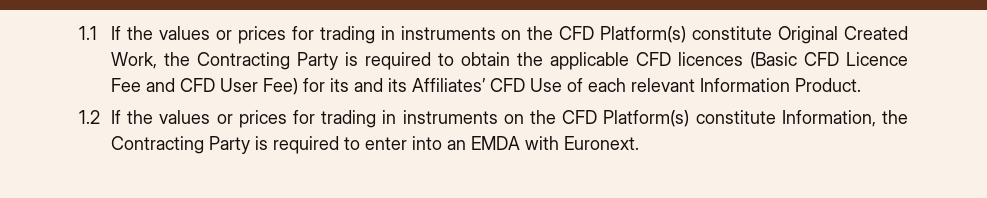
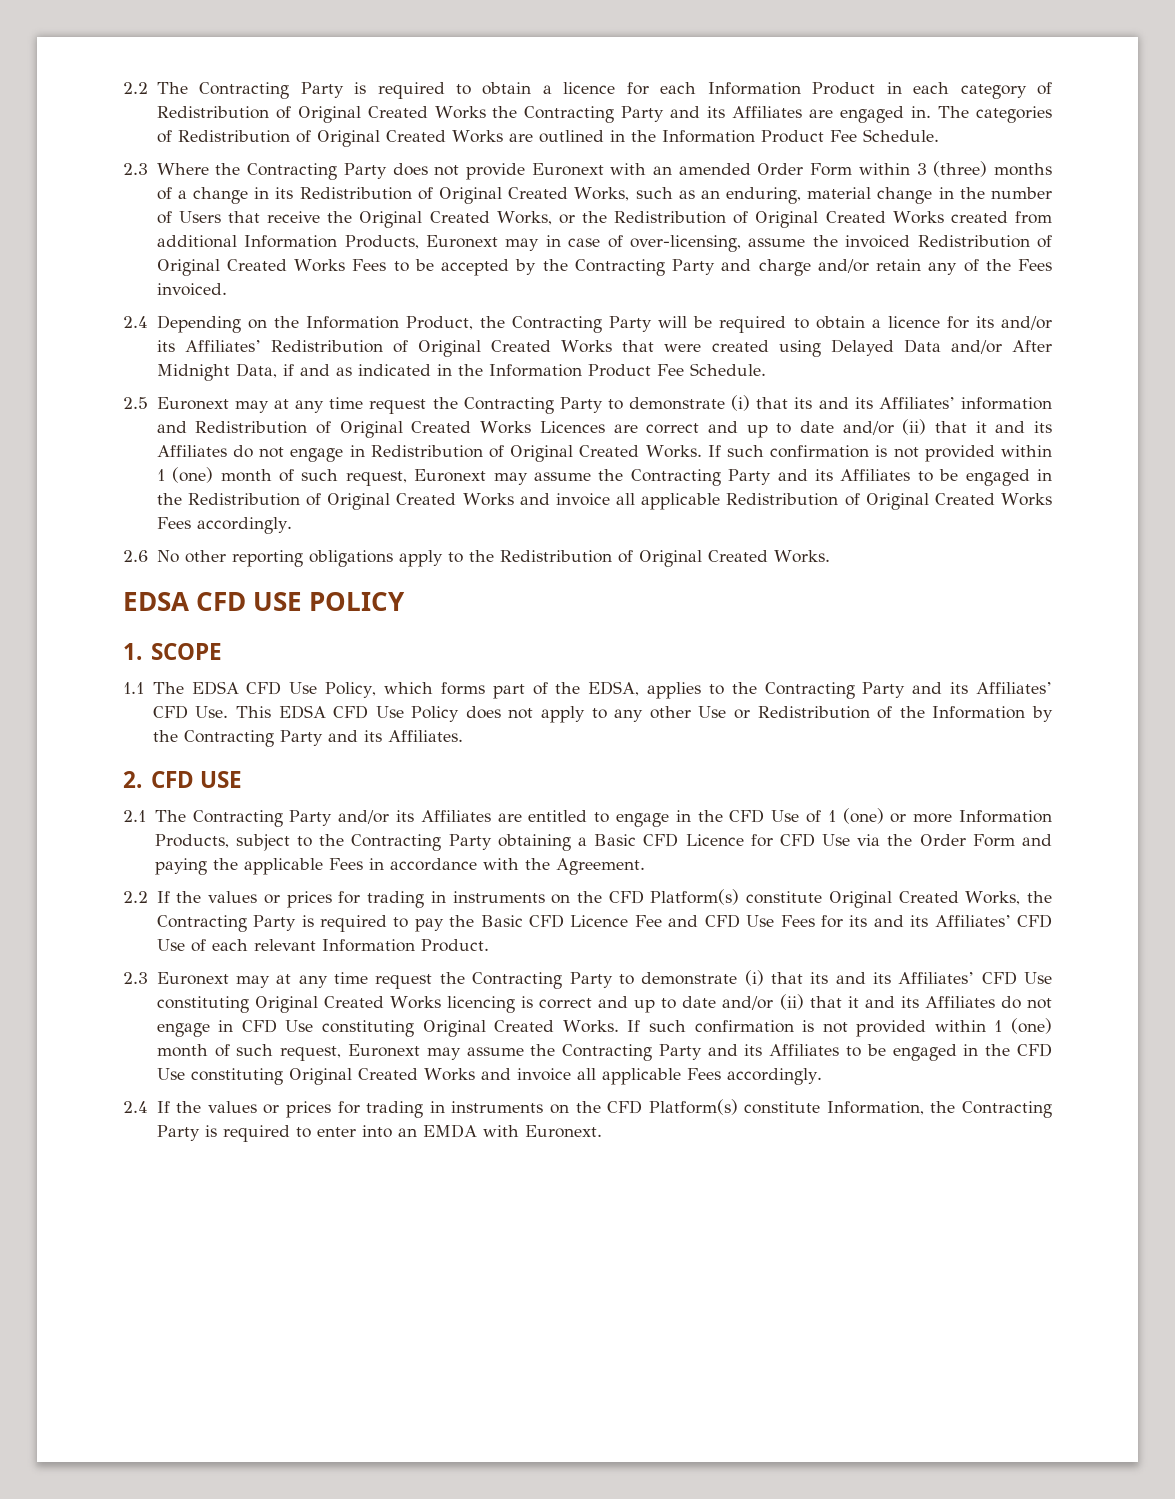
- 1.1 If the values or prices for trading in instruments on the CFD Platform(s) constitute Original Created Work, the Contracting Party is required to obtain the applicable CFD licences (Basic CFD Licence Fee and CFD User Fee) for its and its Affiliates’ CFD Use of each relevant Information Product.
+ 2.2 The Contracting Party is required to obtain a licence for each Information Product in each category of Redistribution of Original Created Works the Contracting Party and its Affiliates are engaged in. The categories of Redistribution of Original Created Works are outlined in the Information Product Fee Schedule.
+ 2.3 Where the Contracting Party does not provide Euronext with an amended Order Form within 3 (three) months of a change in its Redistribution of Original Created Works, such as an enduring, material change in the number of Users that receive the Original Created Works, or the Redistribution of Original Created Works created from additional Information Products, Euronext may in case of over-licensing, assume the invoiced Redistribution of Original Created Works Fees to be accepted by the Contracting Party and charge and/or retain any of the Fees invoiced.
+ 2.4 Depending on the Information Product, the Contracting Party will be required to obtain a licence for its and/or its Affiliates’ Redistribution of Original Created Works that were created using Delayed Data and/or After Midnight Data, if and as indicated in the Information Product Fee Schedule.
+ 2.5 Euronext may at any time request the Contracting Party to demonstrate (i) that its and its Affiliates’ information and Redistribution of Original Created Works Licences are correct and up to date and/or (ii) that it and its Affiliates do not engage in Redistribution of Original Created Works. If such confirmation is not provided within 1 (one) month of such request, Euronext may assume the Contracting Party and its Affiliates to be engaged in the Redistribution of Original Created Works and invoice all applicable Redistribution of Original Created Works Fees accordingly.
+ 2.6 No other reporting obligations apply to the Redistribution of Original Created Works.
+ EDSA CFD USE POLICY
+ 1. SCOPE
+ 1.1 The EDSA CFD Use Policy, which forms part of the EDSA, applies to the Contracting Party and its Affiliates’ CFD Use. This EDSA CFD Use Policy does not apply to any other Use or Redistribution of the Information by the Contracting Party and its Affiliates.
+ 2. CFD USE
+ 2.1 The Contracting Party and/or its Affiliates are entitled to engage in the CFD Use of 1 (one) or more Information Products, subject to the Contracting Party obtaining a Basic CFD Licence for CFD Use via the Order Form and paying the applicable Fees in accordance with the Agreement.
+ 2.2 If the values or prices for trading in instruments on the CFD Platform(s) constitute Original Created Works, the Contracting Party is required to pay the Basic CFD Licence Fee and CFD Use Fees for its and its Affiliates’ CFD Use of each relevant Information Product.
- 1.2 If the values or prices for trading in instruments on the CFD Platform(s) constitute Information, the Contracting Party is required to enter into an EMDA with Euronext.
+ 2.3 Euronext may at any time request the Contracting Party to demonstrate (i) that its and its Affiliates’ CFD Use constituting Original Created Works licencing is correct and up to date and/or (ii) that it and its Affiliates do not engage in CFD Use constituting Original Created Works. If such confirmation is not provided within 1 (one) month of such request, Euronext may assume the Contracting Party and its Affiliates to be engaged in the CFD Use constituting Original Created Works and invoice all applicable Fees accordingly.
+ 2.4 If the values or prices for trading in instruments on the CFD Platform(s) constitute Information, the Contracting Party is required to enter into an EMDA with Euronext.

